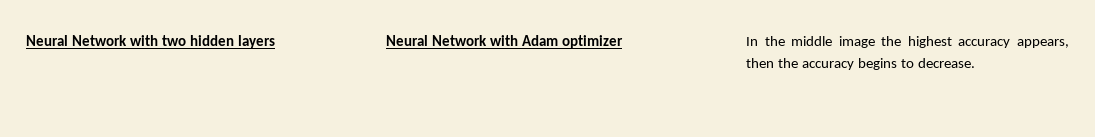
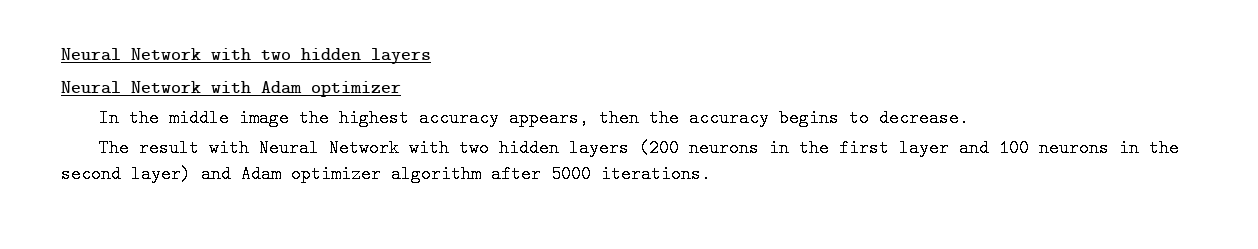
+ The result with Neural Network with two hidden layers (200 neurons in the first layer and 100 neurons in the second layer) and Adam optimizer algorithm after 5000 iterations.

